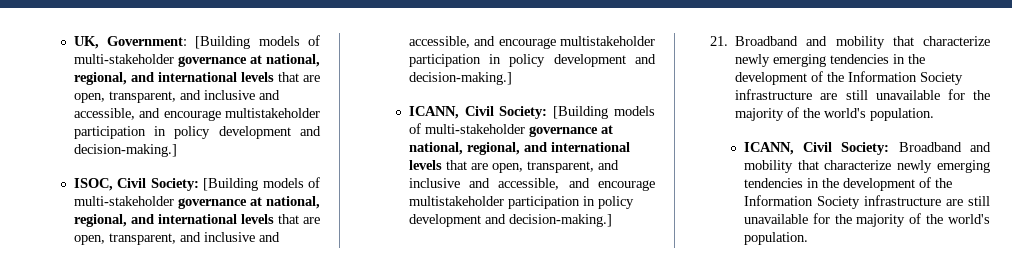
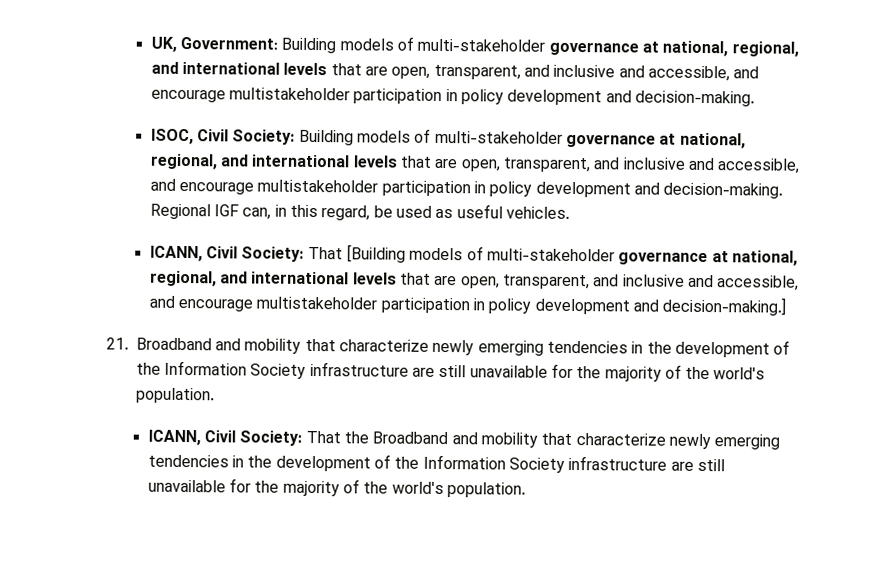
- UK, Government: [Building models of multi-stakeholder governance at national, regional, and international levels that are open, transparent, and inclusive and accessible, and encourage multistakeholder participation in policy development and decision-making.]
+ UK, Government: Building models of multi-stakeholder governance at national, regional, and international levels that are open, transparent, and inclusive and accessible, and encourage multistakeholder participation in policy development and decision-making.
- ISOC, Civil Society: [Building models of multi-stakeholder governance at national, regional, and international levels that are open, transparent, and inclusive and accessible, and encourage multistakeholder participation in policy development and decision-making.]
- ICANN, Civil Society: [Building models of multi-stakeholder governance at national, regional, and international levels that are open, transparent, and inclusive and accessible, and encourage multistakeholder participation in policy development and decision-making.]
+ ISOC, Civil Society: Building models of multi-stakeholder governance at national, regional, and international levels that are open, transparent, and inclusive and accessible, and encourage multistakeholder participation in policy development and decision-making. Regional IGF can, in this regard, be used as useful vehicles.
+ ICANN, Civil Society: That [Building models of multi-stakeholder governance at national, regional, and international levels that are open, transparent, and inclusive and accessible, and encourage multistakeholder participation in policy development and decision-making.]
- ICANN, Civil Society: Broadband and mobility that characterize newly emerging tendencies in the development of the Information Society infrastructure are still unavailable for the majority of the world's population.
+ ICANN, Civil Society: That the Broadband and mobility that characterize newly emerging tendencies in the development of the Information Society infrastructure are still unavailable for the majority of the world's population.

